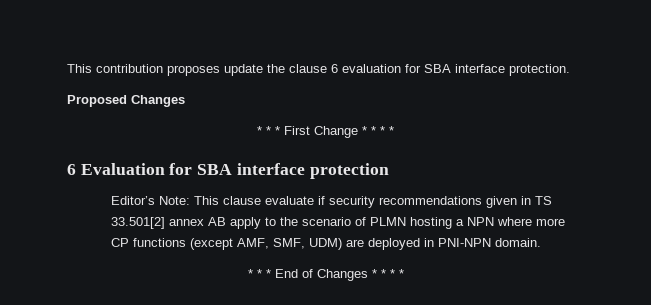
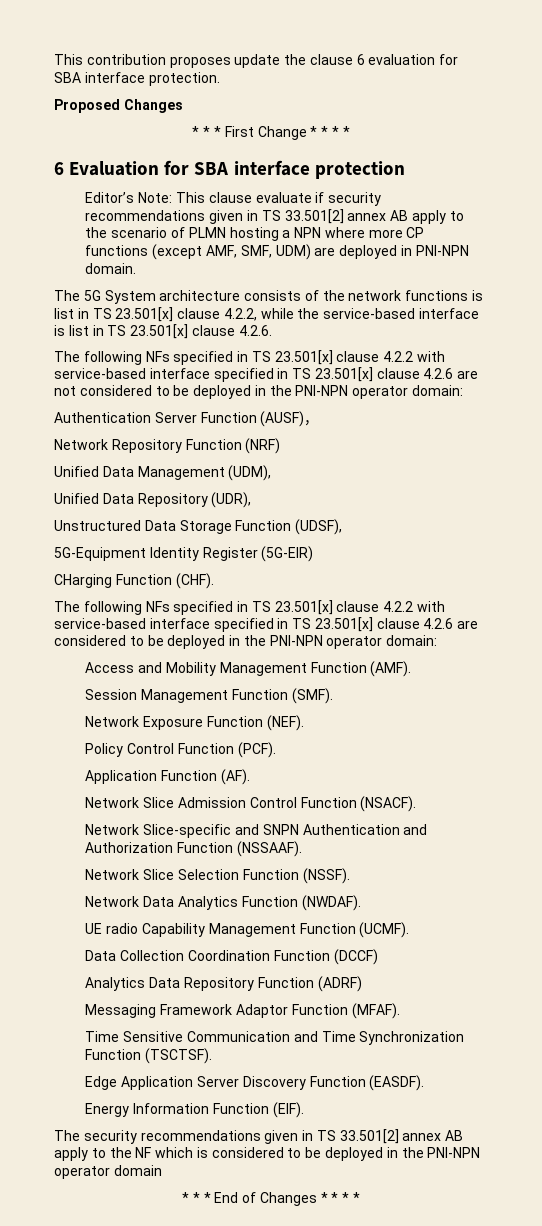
+ The 5G System architecture consists of the network functions is list in TS 23.501[x] clause 4.2.2, while the service-based interface is list in TS 23.501[x] clause 4.2.6.
+ The following NFs specified in TS 23.501[x] clause 4.2.2 with service-based interface specified in TS 23.501[x] clause 4.2.6 are not considered to be deployed in the PNI-NPN operator domain:
+ Authentication Server Function (AUSF)，
+ Network Repository Function (NRF)
+ Unified Data Management (UDM),
+ Unified Data Repository (UDR),
+ Unstructured Data Storage Function (UDSF),
+ 5G-Equipment Identity Register (5G-EIR)
+ CHarging Function (CHF).
+ The following NFs specified in TS 23.501[x] clause 4.2.2 with service-based interface specified in TS 23.501[x] clause 4.2.6 are considered to be deployed in the PNI-NPN operator domain:
+ Access and Mobility Management Function (AMF).
+ Session Management Function (SMF).
+ Network Exposure Function (NEF).
+ Policy Control Function (PCF).
+ Application Function (AF).
+ Network Slice Admission Control Function (NSACF).
+ Network Slice-specific and SNPN Authentication and Authorization Function (NSSAAF).
+ Network Slice Selection Function (NSSF).
+ Network Data Analytics Function (NWDAF).
+ UE radio Capability Management Function (UCMF).
+ Data Collection Coordination Function (DCCF)
+ Analytics Data Repository Function (ADRF)
+ Messaging Framework Adaptor Function (MFAF).
+ Time Sensitive Communication and Time Synchronization Function (TSCTSF).
+ Edge Application Server Discovery Function (EASDF).
+ Energy Information Function (EIF).
+ The security recommendations given in TS 33.501[2] annex AB apply to the NF which is considered to be deployed in the PNI-NPN operator domain

